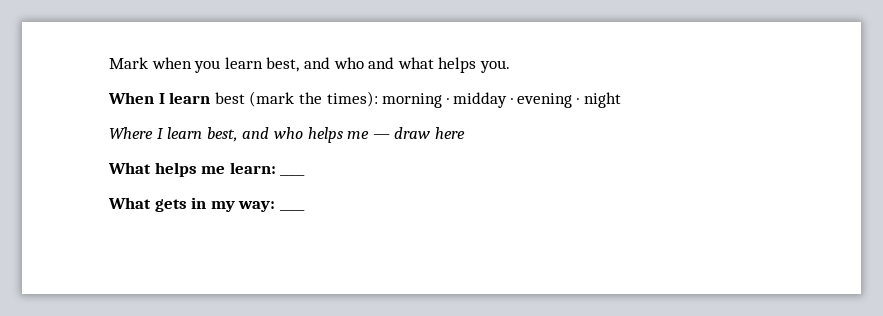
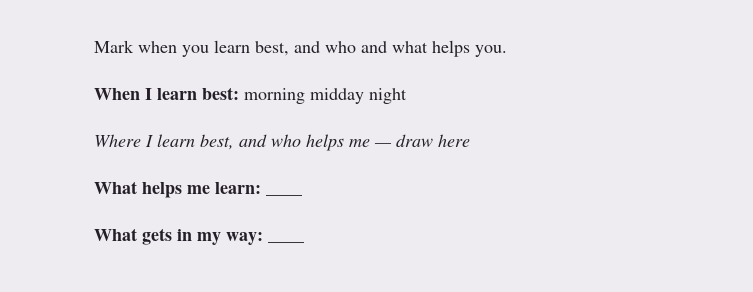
- When I learn best (mark the times): morning · midday · evening · night
+ When I learn best: morning midday night

